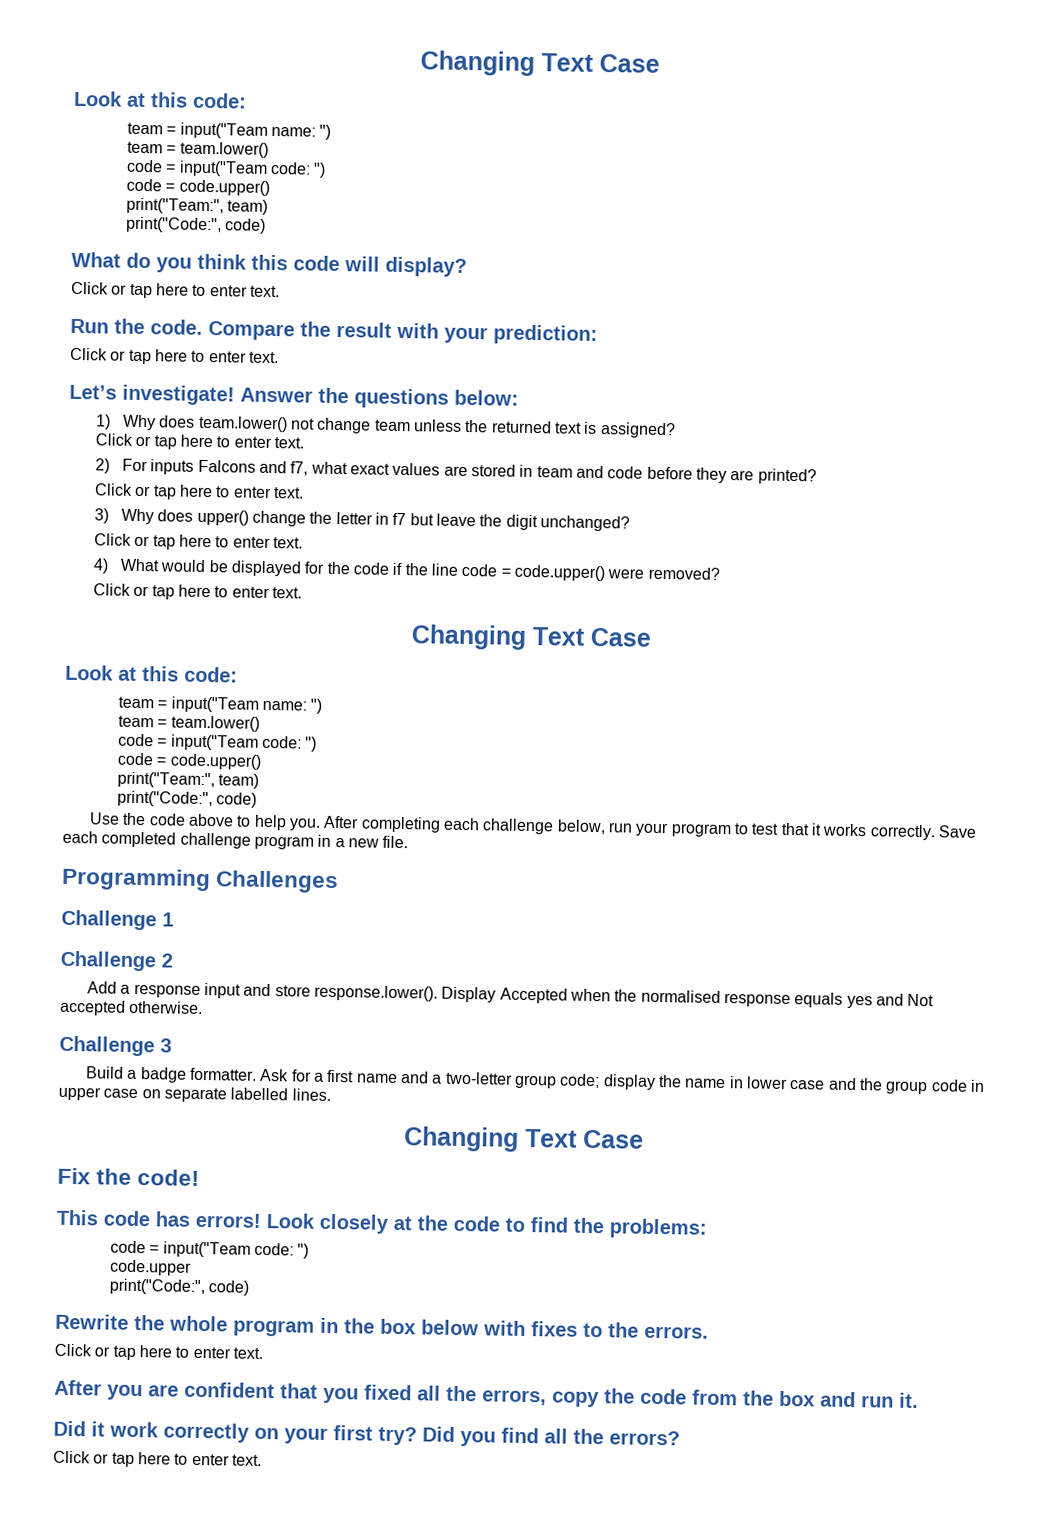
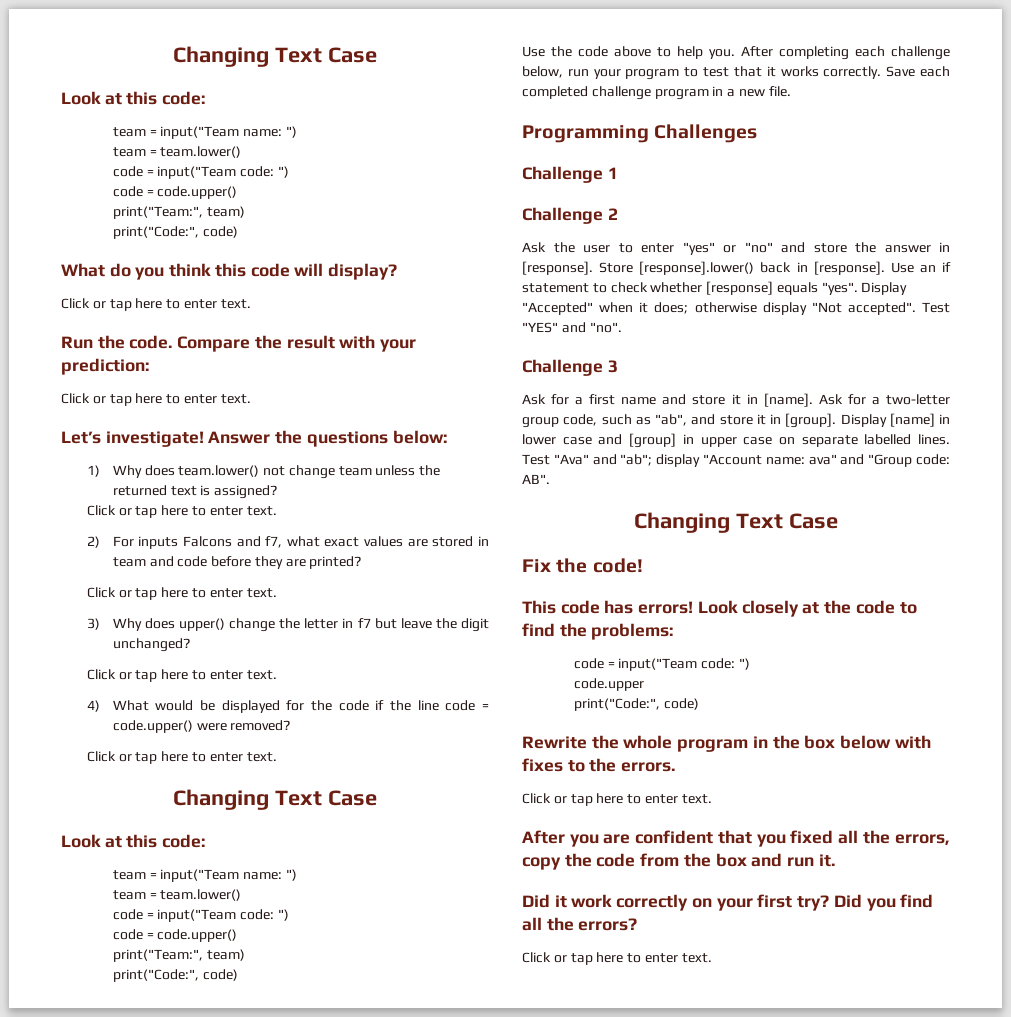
- Add a response input and store response.lower(). Display Accepted when the normalised response equals yes and Not accepted otherwise.
+ Ask the user to enter "yes" or "no" and store the answer in [response]. Store [response].lower() back in [response]. Use an if statement to check whether [response] equals "yes". Display "Accepted" when it does; otherwise display "Not accepted". Test "YES" and "no".
  Challenge 3
- Build a badge formatter. Ask for a first name and a two-letter group code; display the name in lower case and the group code in upper case on separate labelled lines.
+ Ask for a first name and store it in [name]. Ask for a two-letter group code, such as "ab", and store it in [group]. Display [name] in lower case and [group] in upper case on separate labelled lines. Test "Ava" and "ab"; display "Account name: ava" and "Group code: AB".

